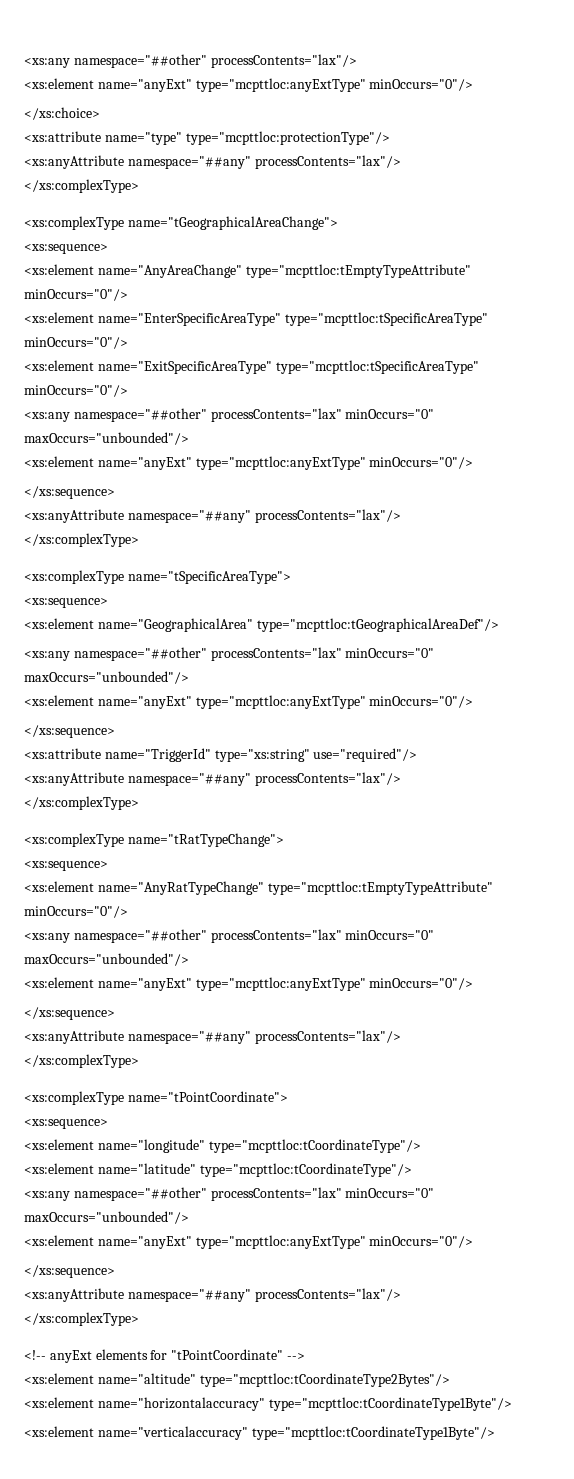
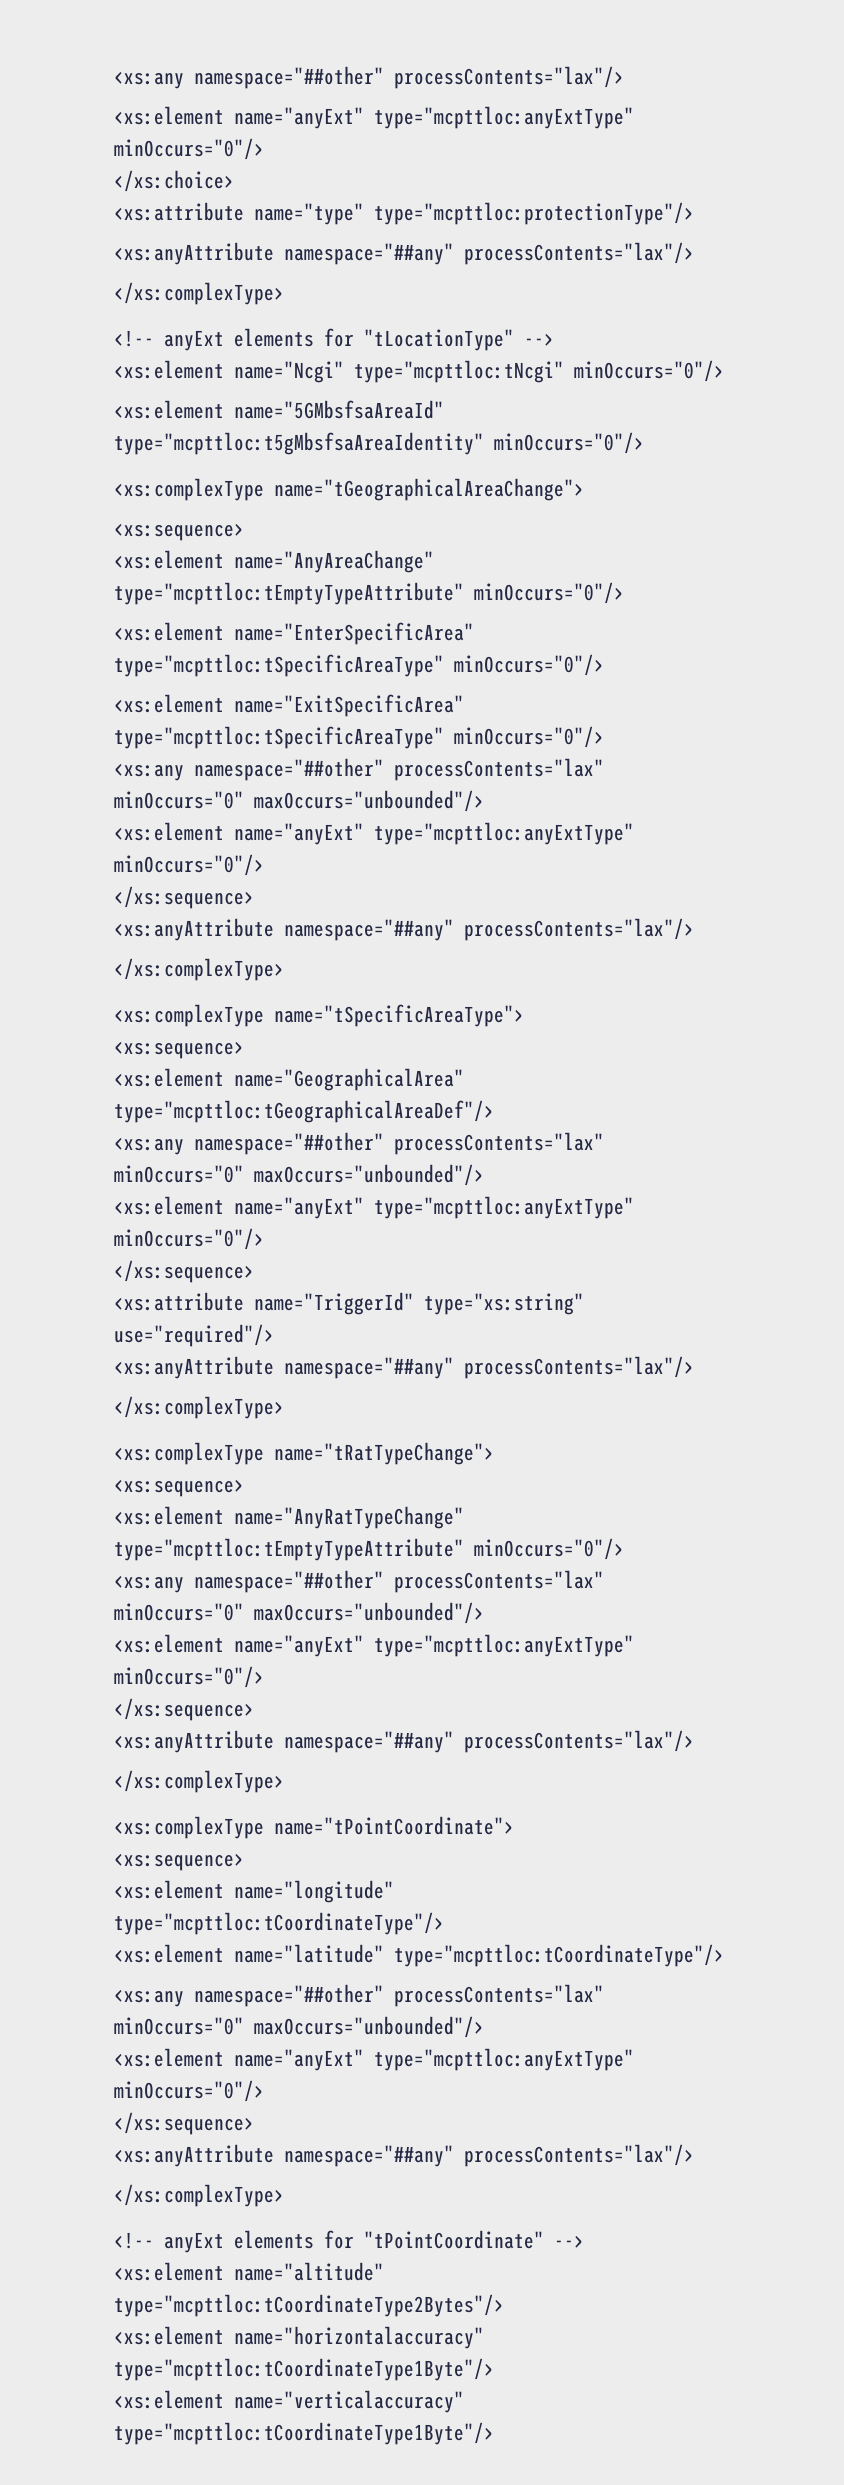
+ <!-- anyExt elements for "tLocationType" -->
+ <xs:element name="Ncgi" type="mcpttloc:tNcgi" minOccurs="0"/>
+ <xs:element name="5GMbsfsaAreaId" type="mcpttloc:t5gMbsfsaAreaIdentity" minOccurs="0"/>
- <xs:element name="EnterSpecificAreaType" type="mcpttloc:tSpecificAreaType" minOccurs="0"/>
+ <xs:element name="EnterSpecificArea" type="mcpttloc:tSpecificAreaType" minOccurs="0"/>
- <xs:element name="ExitSpecificAreaType" type="mcpttloc:tSpecificAreaType" minOccurs="0"/>
+ <xs:element name="ExitSpecificArea" type="mcpttloc:tSpecificAreaType" minOccurs="0"/>

